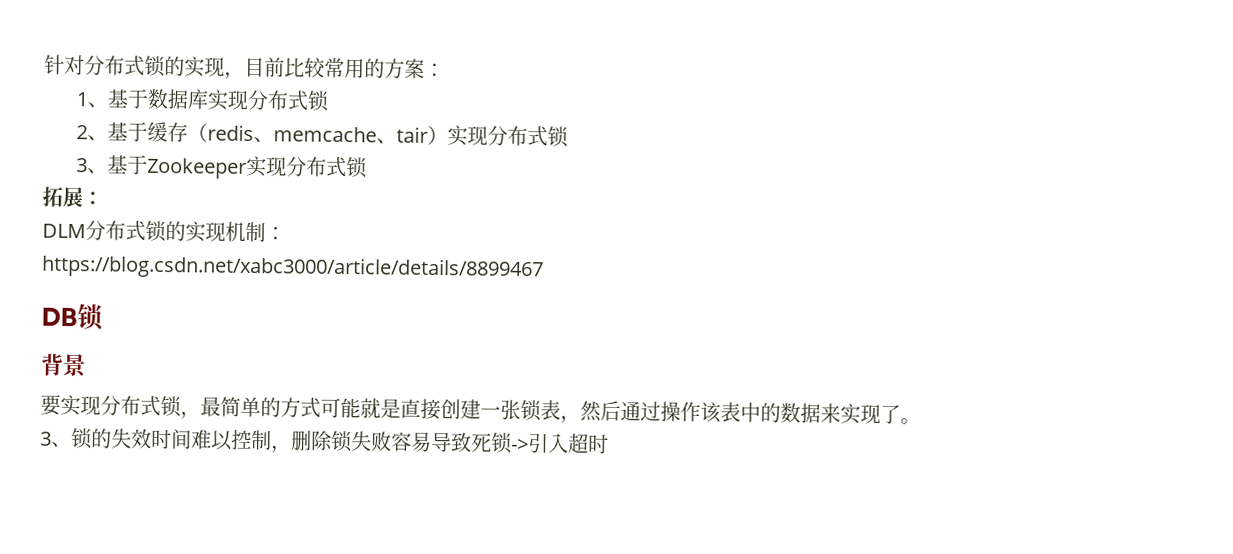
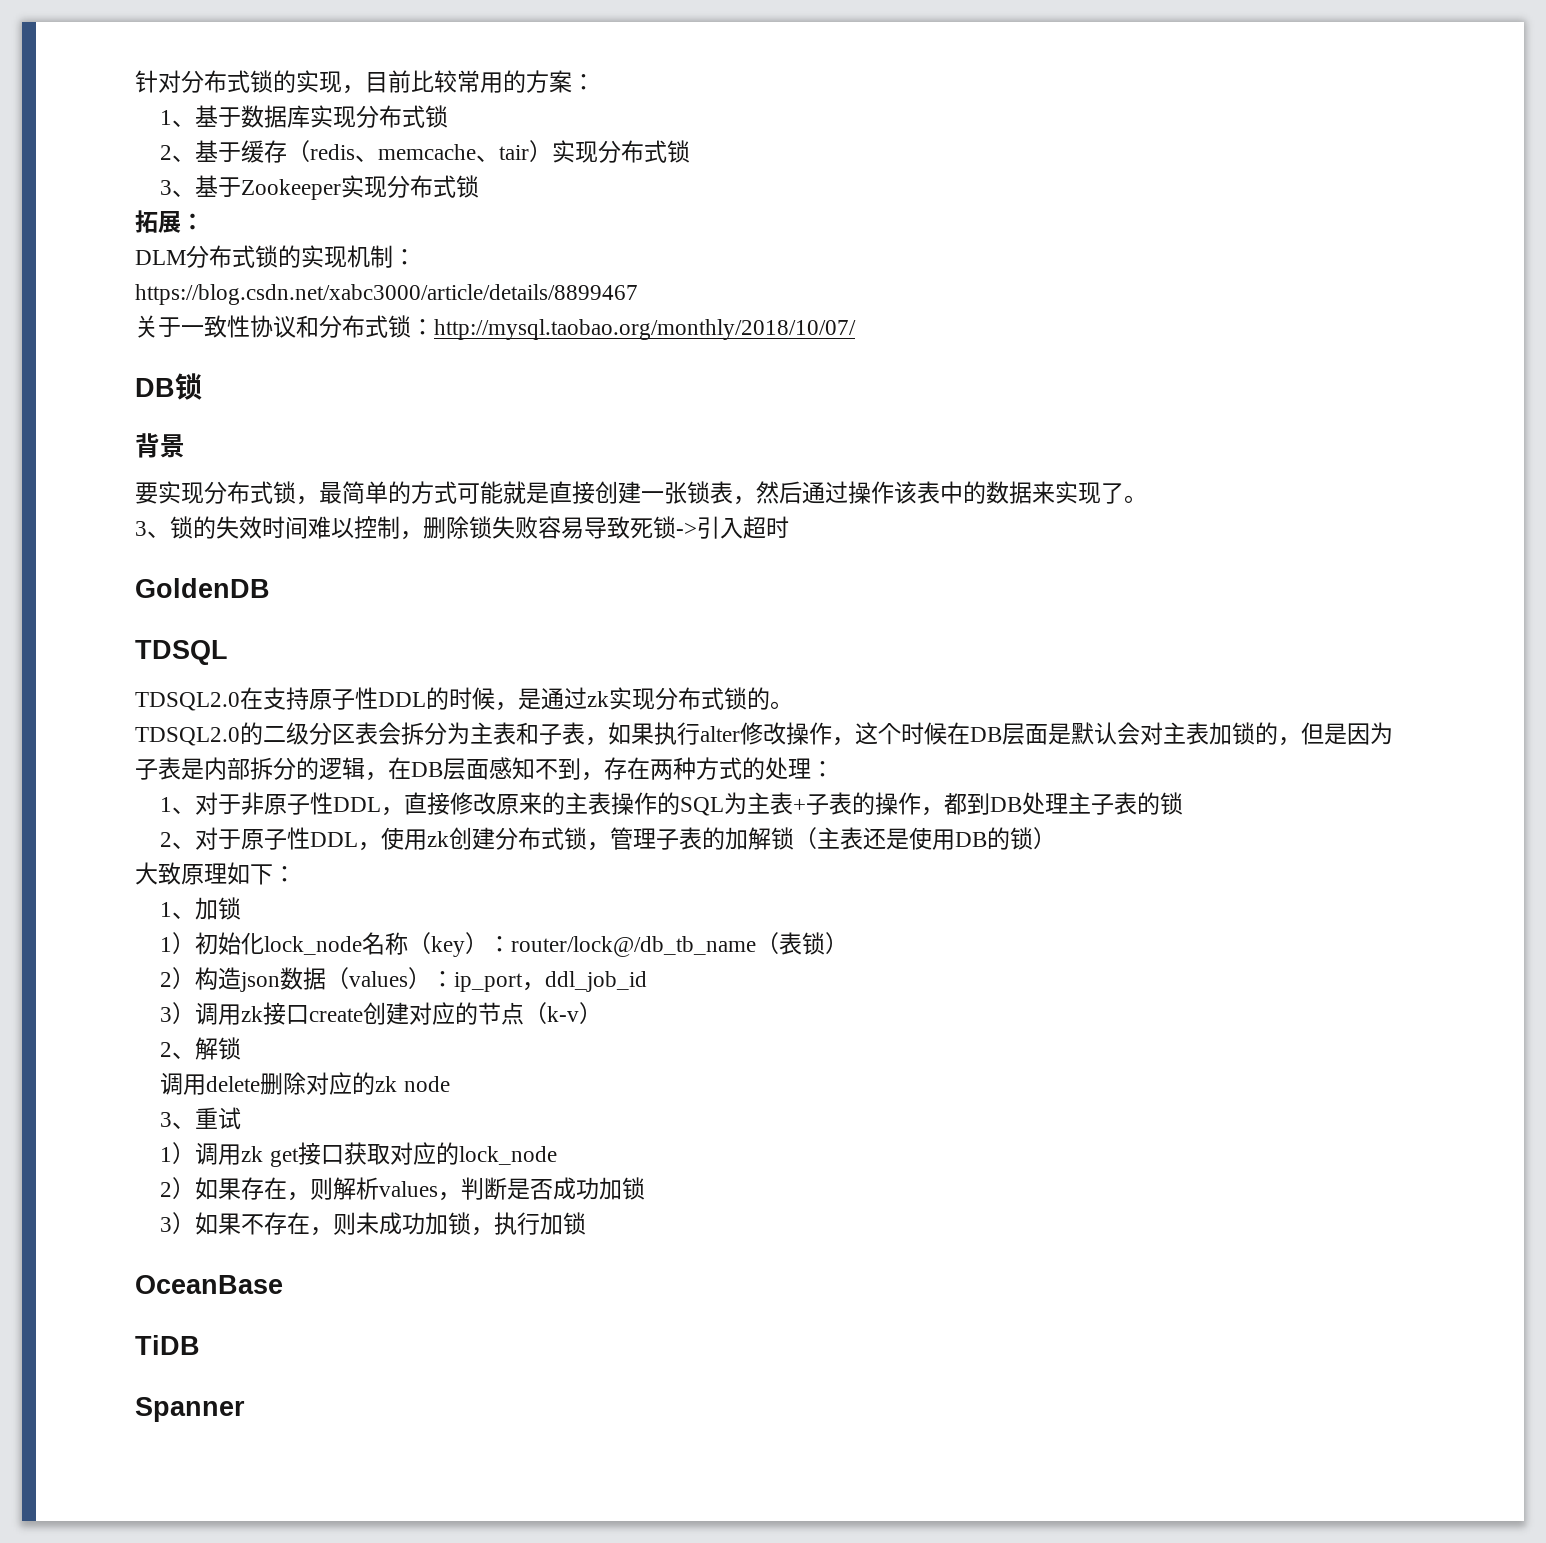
+ 关于一致性协议和分布式锁：http://mysql.taobao.org/monthly/2018/10/07/
+ GoldenDB
+ TDSQL
+ TDSQL2.0在支持原子性DDL的时候，是通过zk实现分布式锁的。
+ TDSQL2.0的二级分区表会拆分为主表和子表，如果执行alter修改操作，这个时候在DB层面是默认会对主表加锁的，但是因为子表是内部拆分的逻辑，在DB层面感知不到，存在两种方式的处理：
+ 1、对于非原子性DDL，直接修改原来的主表操作的SQL为主表+子表的操作，都到DB处理主子表的锁
+ 2、对于原子性DDL，使用zk创建分布式锁，管理子表的加解锁（主表还是使用DB的锁）
+ 大致原理如下：
+ 1、加锁
+ 1）初始化lock_node名称（key）：router/lock@/db_tb_name（表锁）
+ 2）构造json数据（values）：ip_port，ddl_job_id
+ 3）调用zk接口create创建对应的节点（k-v）
+ 2、解锁
+ 调用delete删除对应的zk node
+ 3、重试
+ 1）调用zk get接口获取对应的lock_node
+ 2）如果存在，则解析values，判断是否成功加锁
+ 3）如果不存在，则未成功加锁，执行加锁
+ OceanBase
+ TiDB
+ Spanner

